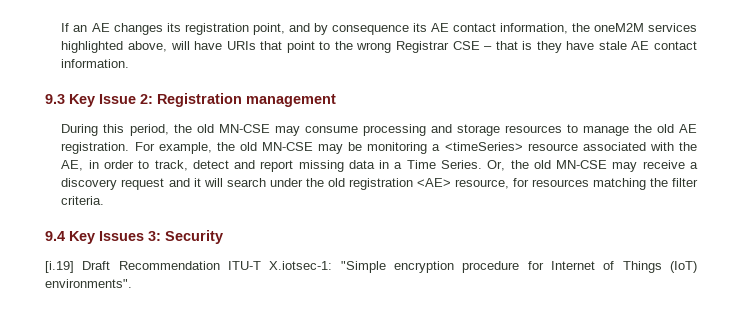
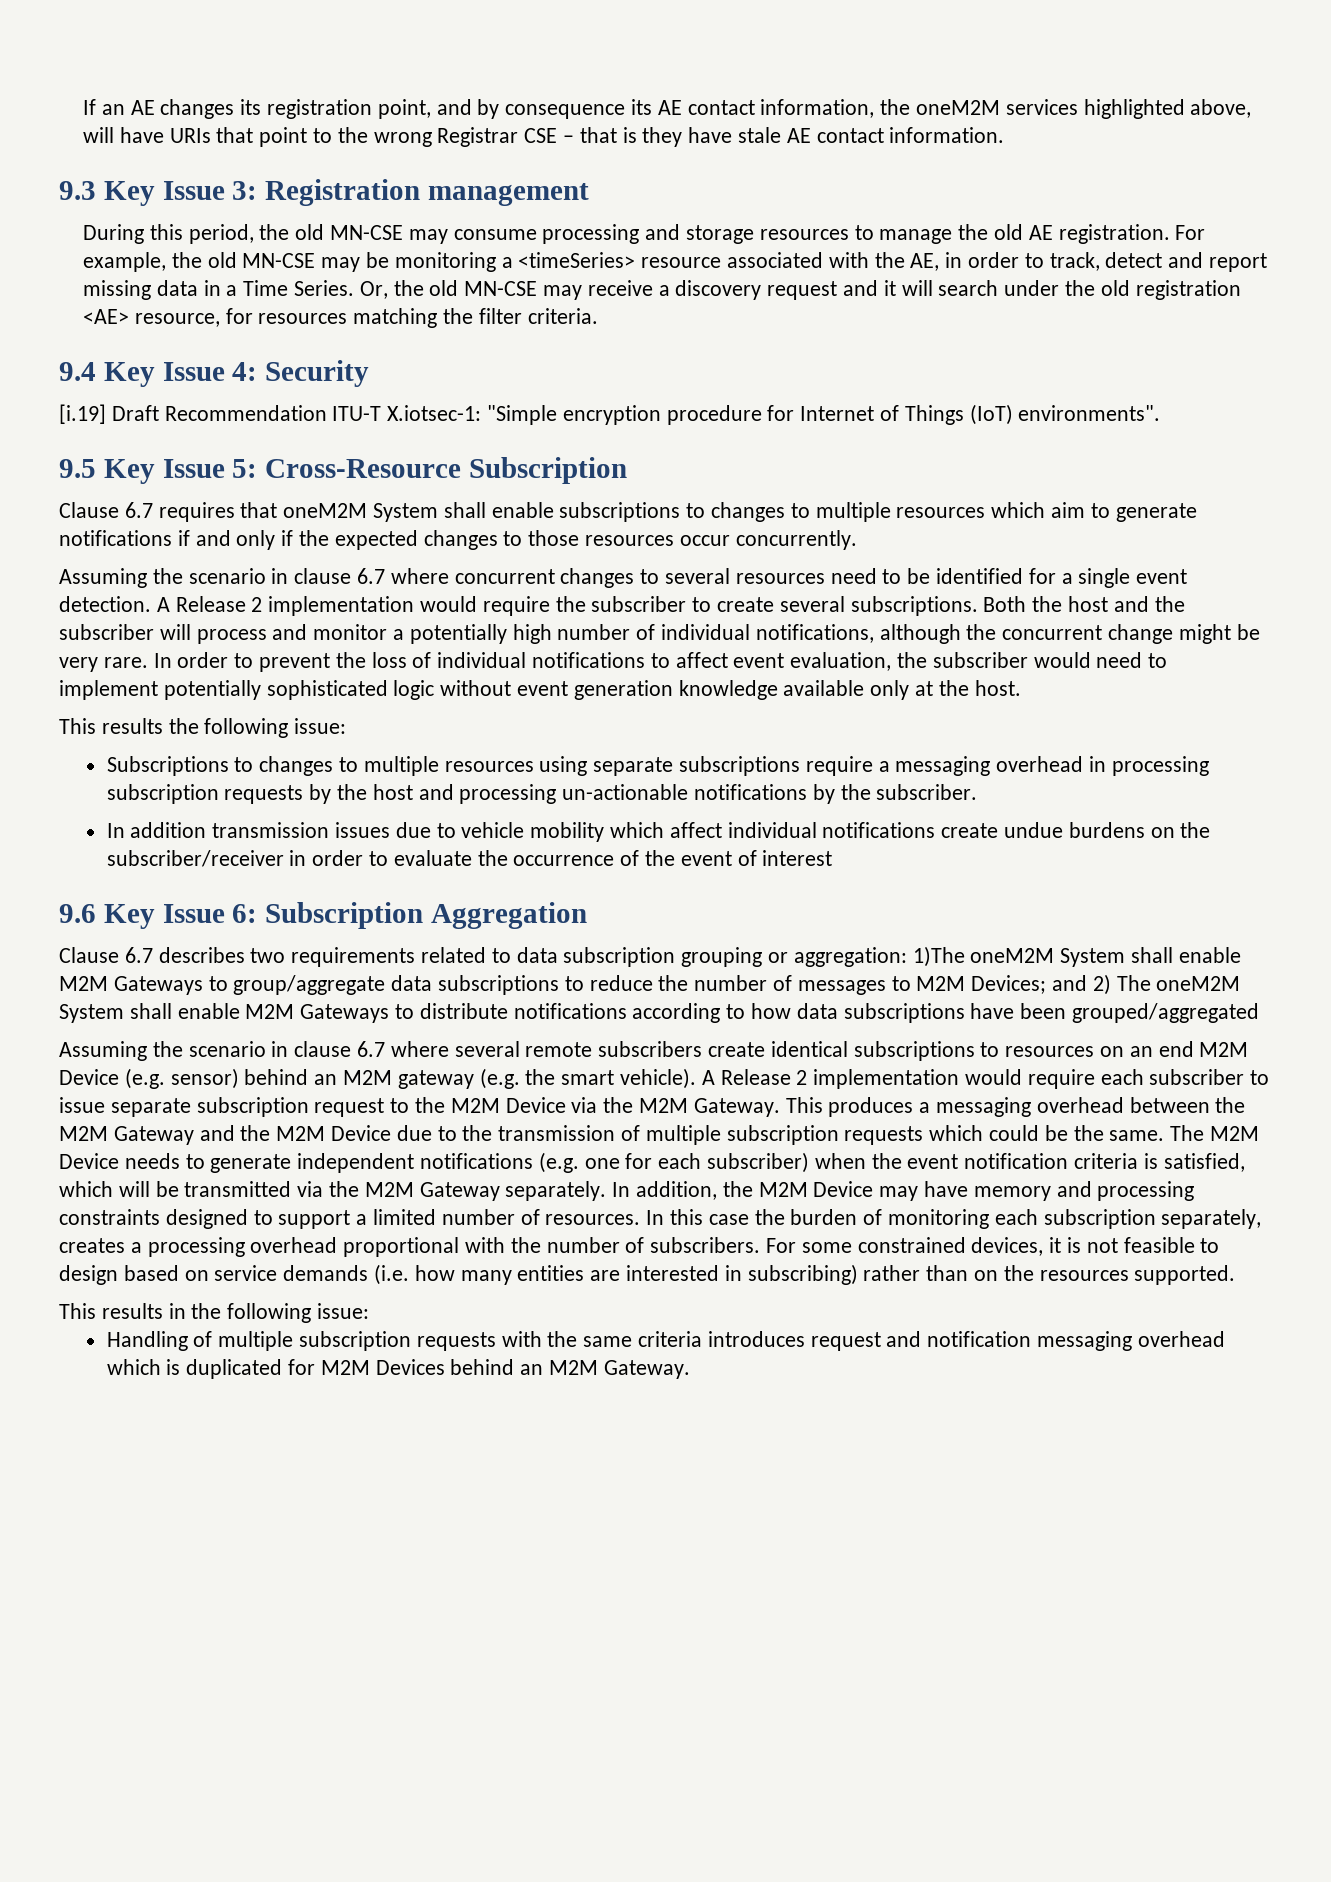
- 9.3 Key Issue 2: Registration management
+ 9.3 Key Issue 3: Registration management
- 9.4 Key Issues 3: Security
+ 9.4 Key Issue 4: Security
+ 9.5 Key Issue 5: Cross-Resource Subscription
+ Clause 6.7 requires that oneM2M System shall enable subscriptions to changes to multiple resources which aim to generate notifications if and only if the expected changes to those resources occur concurrently.
+ Assuming the scenario in clause 6.7 where concurrent changes to several resources need to be identified for a single event detection. A Release 2 implementation would require the subscriber to create several subscriptions. Both the host and the subscriber will process and monitor a potentially high number of individual notifications, although the concurrent change might be very rare. In order to prevent the loss of individual notifications to affect event evaluation, the subscriber would need to implement potentially sophisticated logic without event generation knowledge available only at the host.
+ This results the following issue:
+ Subscriptions to changes to multiple resources using separate subscriptions require a messaging overhead in processing subscription requests by the host and processing un-actionable notifications by the subscriber.
+ In addition transmission issues due to vehicle mobility which affect individual notifications create undue burdens on the subscriber/receiver in order to evaluate the occurrence of the event of interest
+ 9.6 Key Issue 6: Subscription Aggregation
+ Clause 6.7 describes two requirements related to data subscription grouping or aggregation: 1)The oneM2M System shall enable M2M Gateways to group/aggregate data subscriptions to reduce the number of messages to M2M Devices; and 2) The oneM2M System shall enable M2M Gateways to distribute notifications according to how data subscriptions have been grouped/aggregated
+ Assuming the scenario in clause 6.7 where several remote subscribers create identical subscriptions to resources on an end M2M Device (e.g. sensor) behind an M2M gateway (e.g. the smart vehicle). A Release 2 implementation would require each subscriber to issue separate subscription request to the M2M Device via the M2M Gateway. This produces a messaging overhead between the M2M Gateway and the M2M Device due to the transmission of multiple subscription requests which could be the same. The M2M Device needs to generate independent notifications (e.g. one for each subscriber) when the event notification criteria is satisfied, which will be transmitted via the M2M Gateway separately. In addition, the M2M Device may have memory and processing constraints designed to support a limited number of resources. In this case the burden of monitoring each subscription separately, creates a processing overhead proportional with the number of subscribers. For some constrained devices, it is not feasible to design based on service demands (i.e. how many entities are interested in subscribing) rather than on the resources supported.
+ This results in the following issue:
+ Handling of multiple subscription requests with the same criteria introduces request and notification messaging overhead which is duplicated for M2M Devices behind an M2M Gateway.

